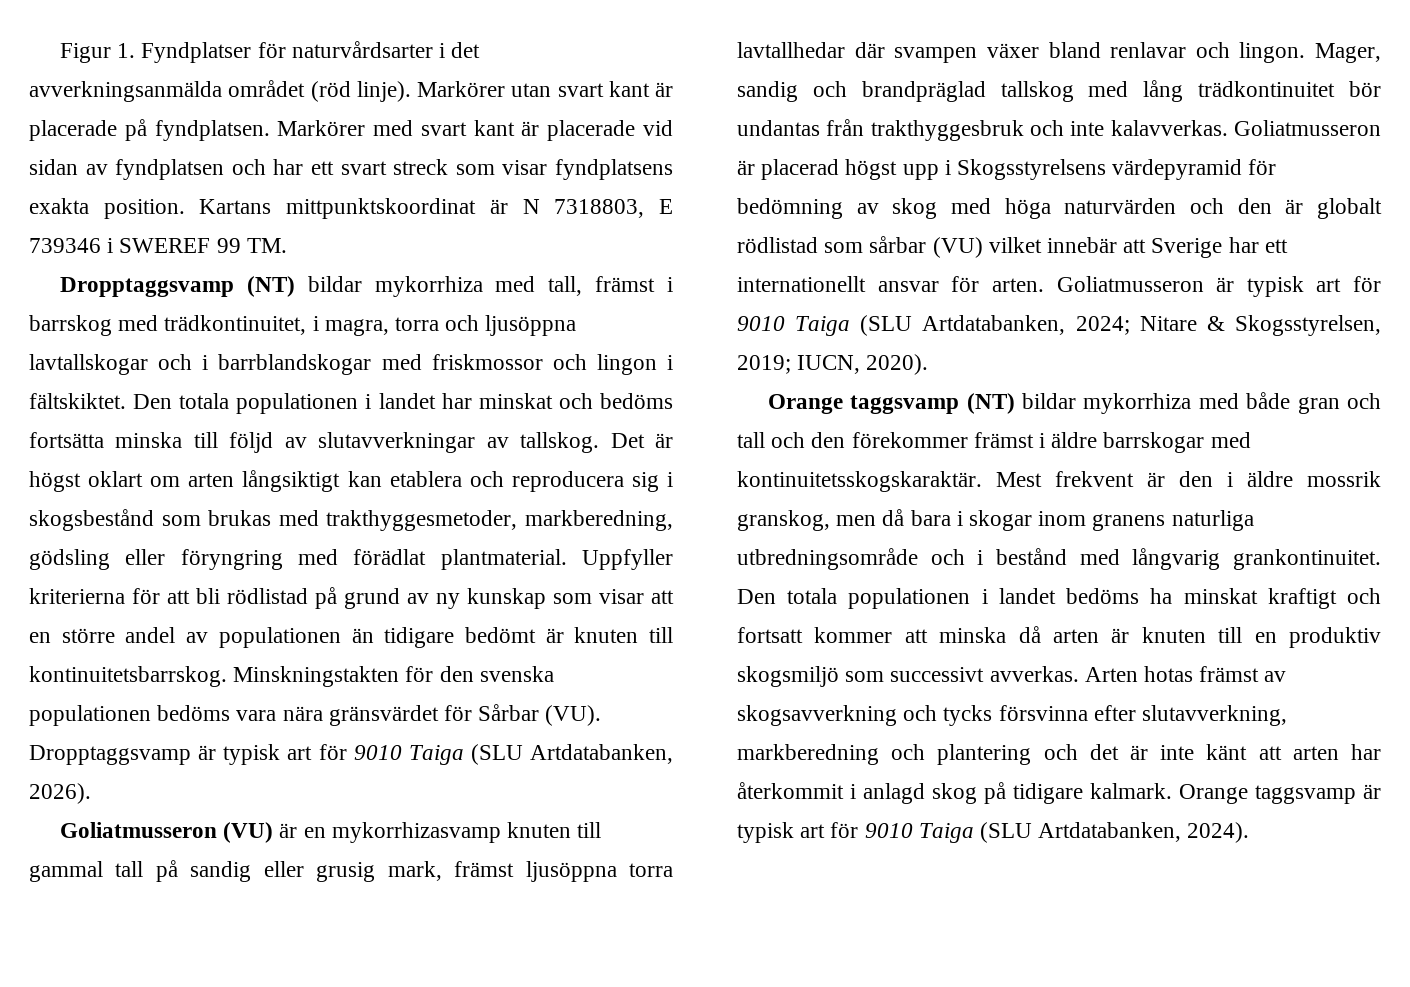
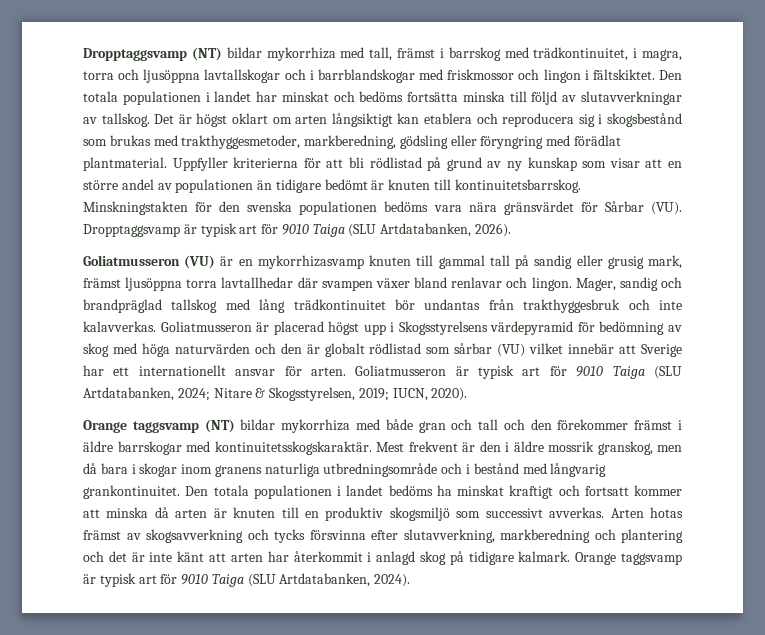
- Figur 1. Fyndplatser för naturvårdsarter i det avverkningsanmälda området (röd linje). Markörer utan svart kant är placerade på fyndplatsen. Markörer med svart kant är placerade vid sidan av fyndplatsen och har ett svart streck som visar fyndplatsens exakta position. Kartans mittpunktskoordinat är N 7318803, E 739346 i SWEREF 99 TM.

